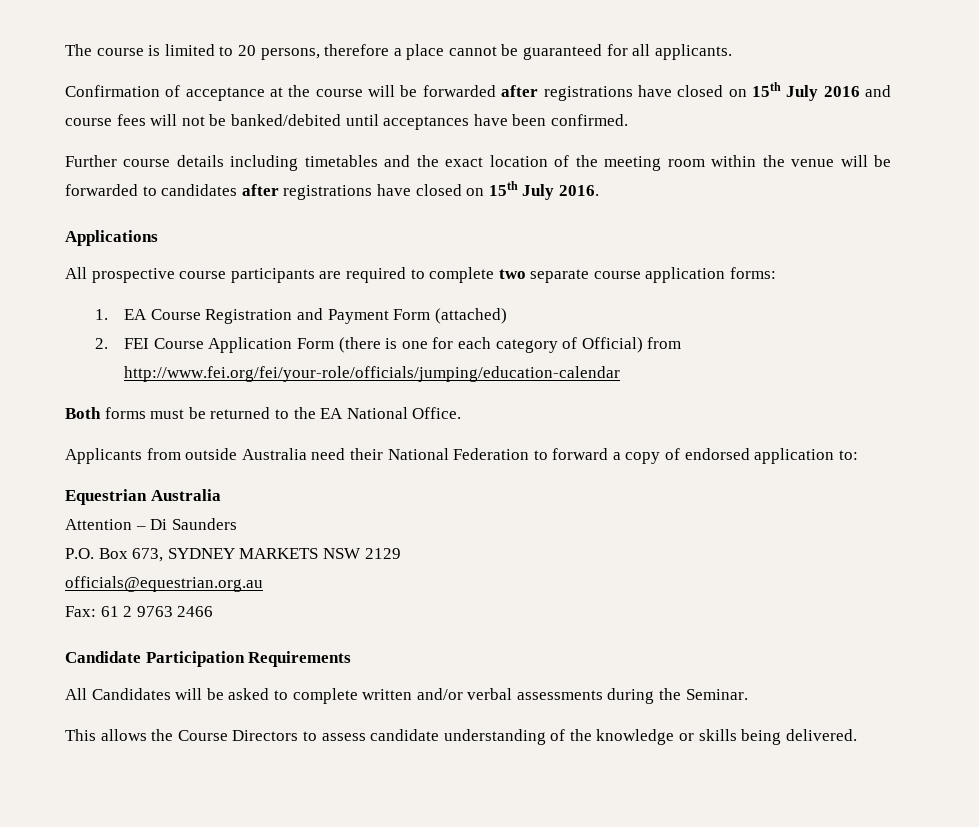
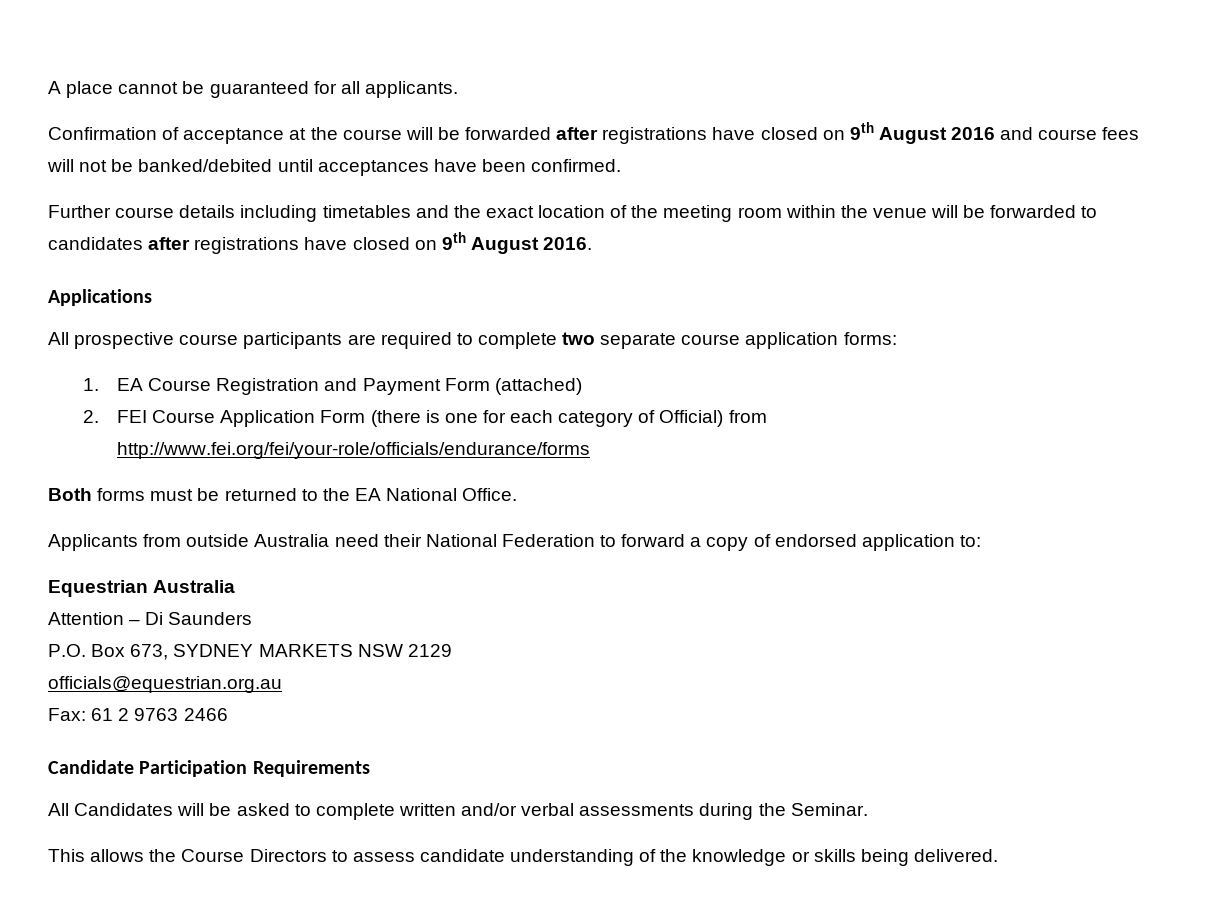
- The course is limited to 20 persons, therefore a place cannot be guaranteed for all applicants.
+ A place cannot be guaranteed for all applicants.
- Confirmation of acceptance at the course will be forwarded after registrations have closed on 15th July 2016 and course fees will not be banked/debited until acceptances have been confirmed.
+ Confirmation of acceptance at the course will be forwarded after registrations have closed on 9th August 2016 and course fees will not be banked/debited until acceptances have been confirmed.
- Further course details including timetables and the exact location of the meeting room within the venue will be forwarded to candidates after registrations have closed on 15th July 2016.
+ Further course details including timetables and the exact location of the meeting room within the venue will be forwarded to candidates after registrations have closed on 9th August 2016.
- 2. FEI Course Application Form (there is one for each category of Official) from http://www.fei.org/fei/your-role/officials/jumping/education-calendar
+ 2. FEI Course Application Form (there is one for each category of Official) from http://www.fei.org/fei/your-role/officials/endurance/forms

